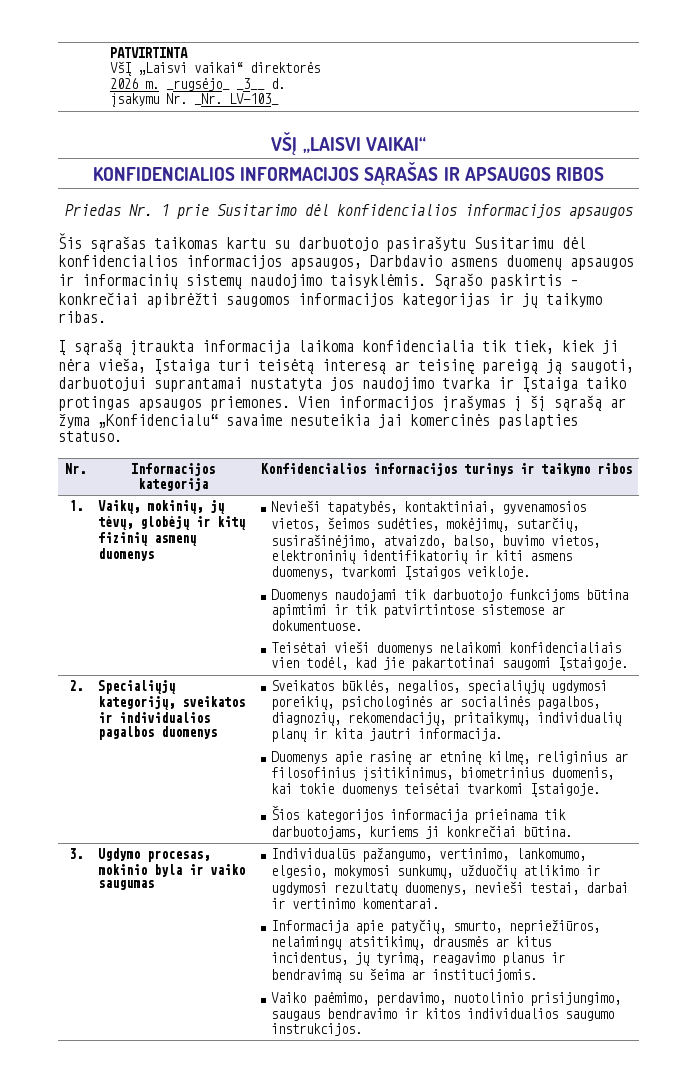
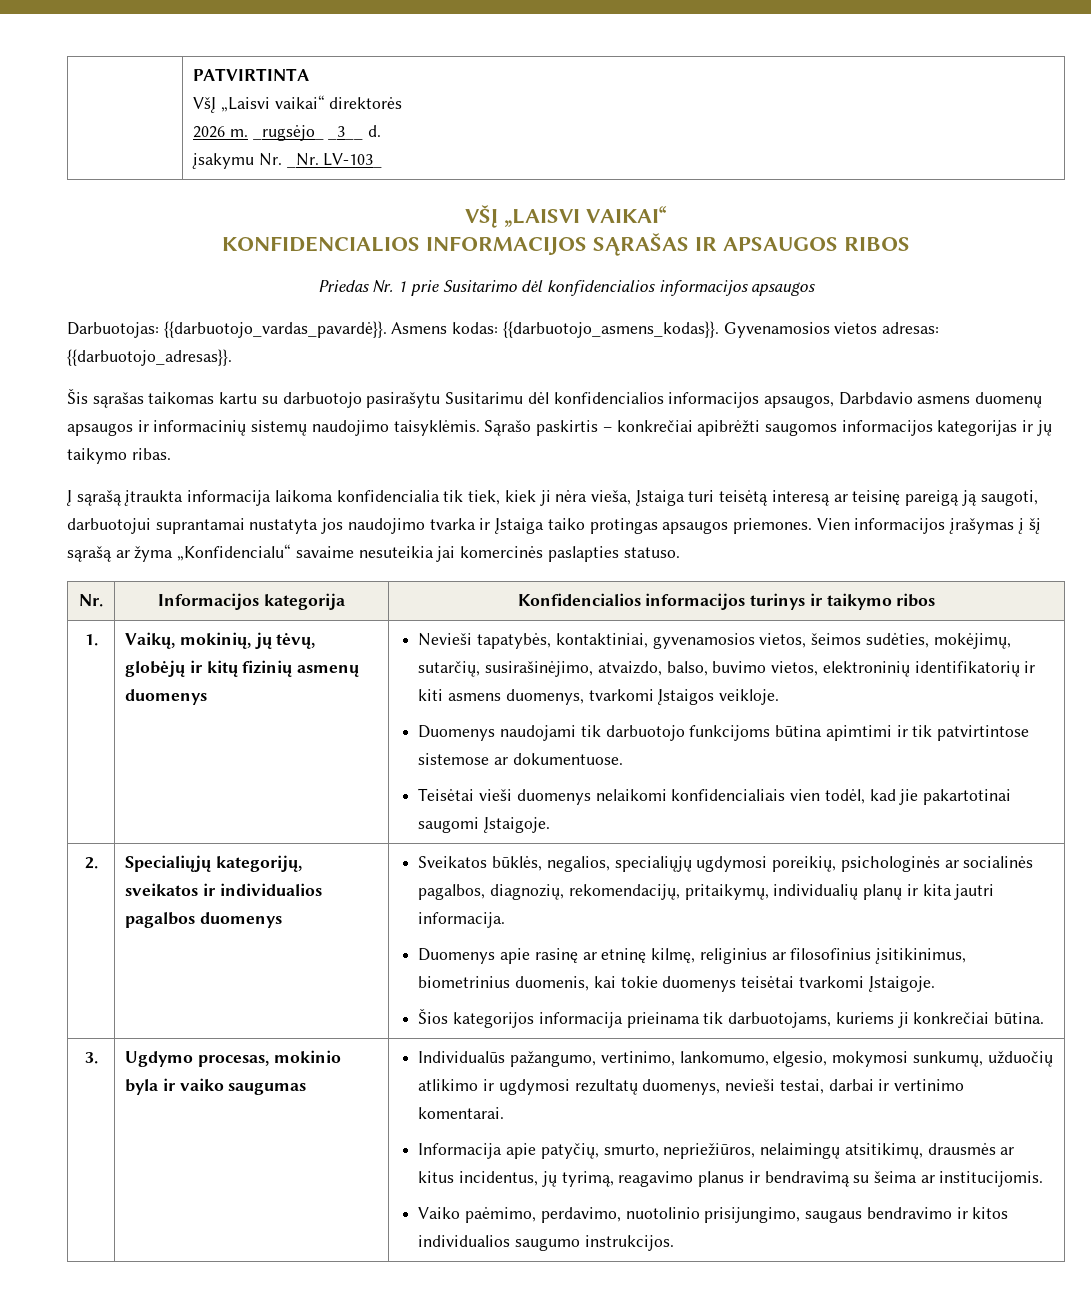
+ Darbuotojas: {{darbuotojo_vardas_pavardė}}. Asmens kodas: {{darbuotojo_asmens_kodas}}. Gyvenamosios vietos adresas: {{darbuotojo_adresas}}.

